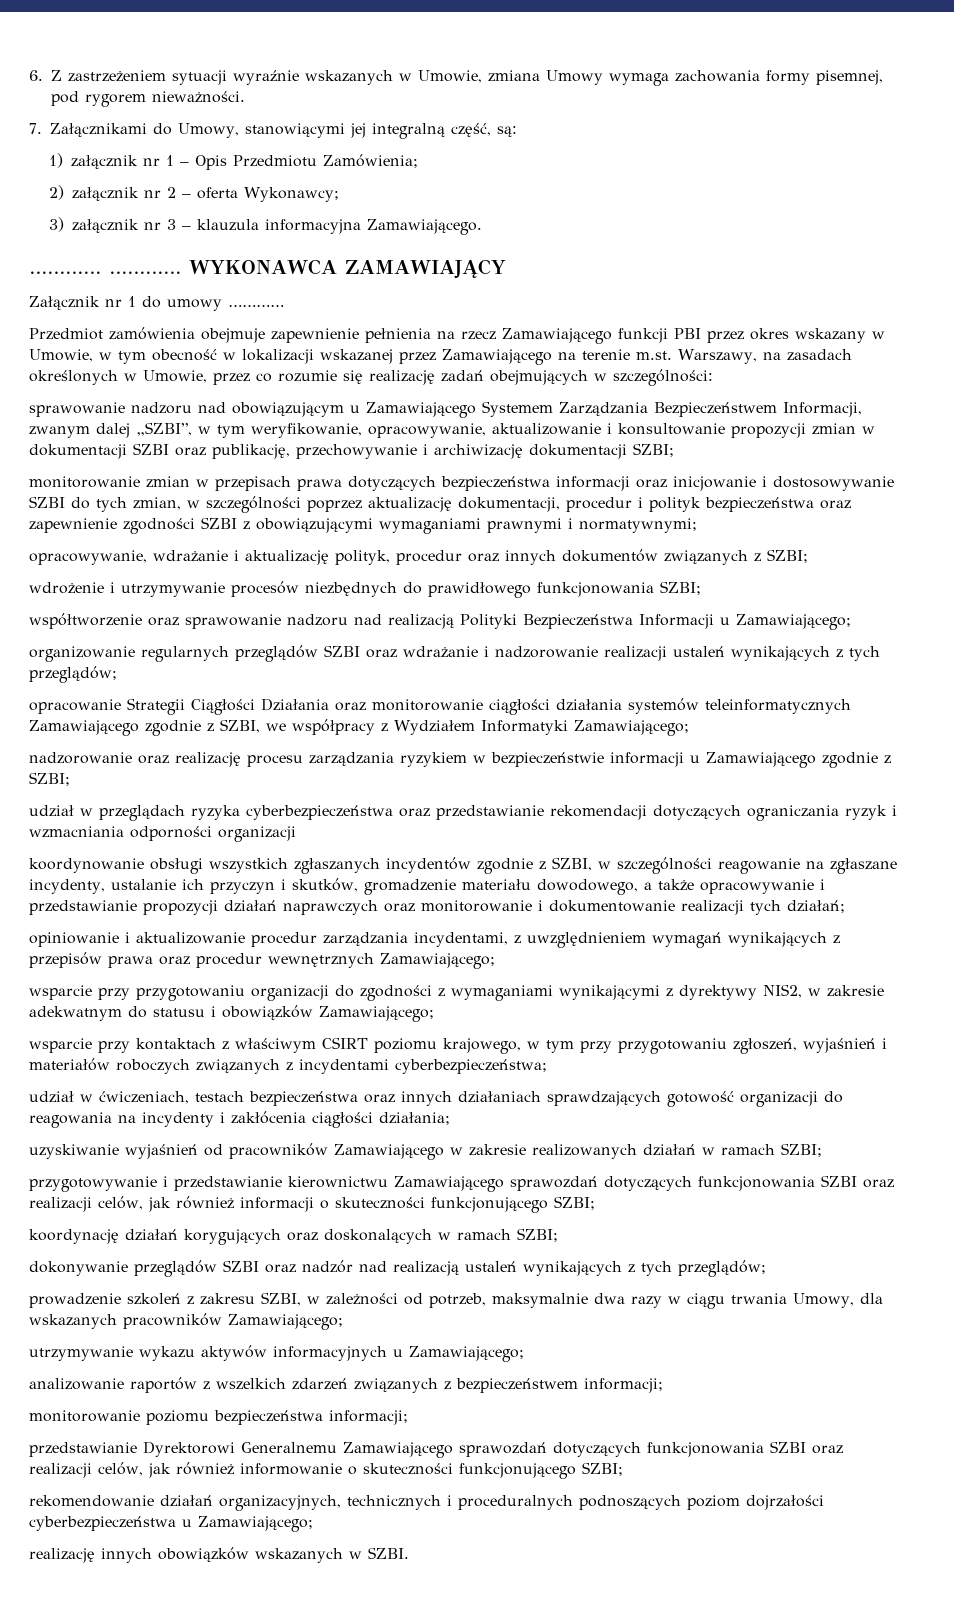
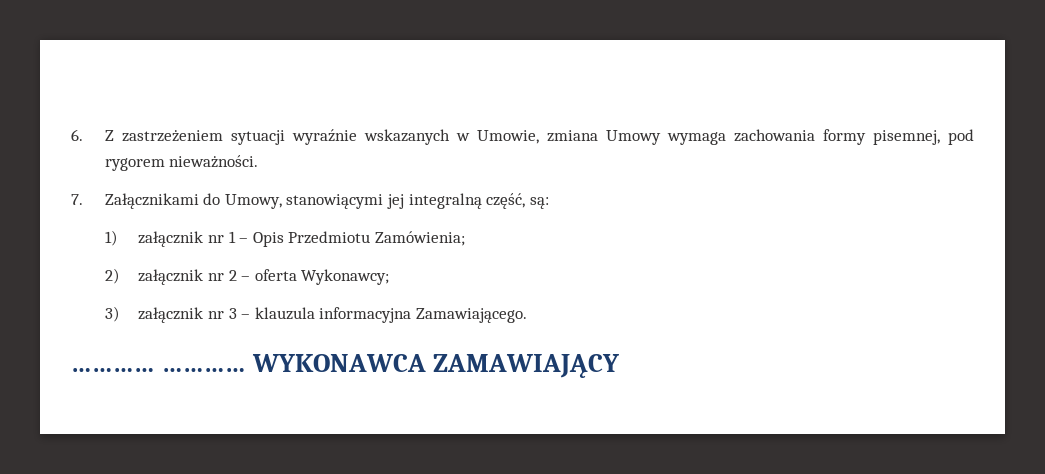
- Załącznik nr 1 do umowy …………
- Przedmiot zamówienia obejmuje zapewnienie pełnienia na rzecz Zamawiającego funkcji PBI przez okres wskazany w Umowie, w tym obecność w lokalizacji wskazanej przez Zamawiającego na terenie m.st. Warszawy, na zasadach określonych w Umowie, przez co rozumie się realizację zadań obejmujących w szczególności:
- sprawowanie nadzoru nad obowiązującym u Zamawiającego Systemem Zarządzania Bezpieczeństwem Informacji, zwanym dalej „SZBI”, w tym weryfikowanie, opracowywanie, aktualizowanie i konsultowanie propozycji zmian w dokumentacji SZBI oraz publikację, przechowywanie i archiwizację dokumentacji SZBI;
- monitorowanie zmian w przepisach prawa dotyczących bezpieczeństwa informacji oraz inicjowanie i dostosowywanie SZBI do tych zmian, w szczególności poprzez aktualizację dokumentacji, procedur i polityk bezpieczeństwa oraz zapewnienie zgodności SZBI z obowiązującymi wymaganiami prawnymi i normatywnymi;
- opracowywanie, wdrażanie i aktualizację polityk, procedur oraz innych dokumentów związanych z SZBI;
- wdrożenie i utrzymywanie procesów niezbędnych do prawidłowego funkcjonowania SZBI;
- współtworzenie oraz sprawowanie nadzoru nad realizacją Polityki Bezpieczeństwa Informacji u Zamawiającego;
- organizowanie regularnych przeglądów SZBI oraz wdrażanie i nadzorowanie realizacji ustaleń wynikających z tych przeglądów;
- opracowanie Strategii Ciągłości Działania oraz monitorowanie ciągłości działania systemów teleinformatycznych Zamawiającego zgodnie z SZBI, we współpracy z Wydziałem Informatyki Zamawiającego;
- nadzorowanie oraz realizację procesu zarządzania ryzykiem w bezpieczeństwie informacji u Zamawiającego zgodnie z SZBI;
- udział w przeglądach ryzyka cyberbezpieczeństwa oraz przedstawianie rekomendacji dotyczących ograniczania ryzyk i wzmacniania odporności organizacji
- koordynowanie obsługi wszystkich zgłaszanych incydentów zgodnie z SZBI, w szczególności reagowanie na zgłaszane incydenty, ustalanie ich przyczyn i skutków, gromadzenie materiału dowodowego, a także opracowywanie i przedstawianie propozycji działań naprawczych oraz monitorowanie i dokumentowanie realizacji tych działań;
- opiniowanie i aktualizowanie procedur zarządzania incydentami, z uwzględnieniem wymagań wynikających z przepisów prawa oraz procedur wewnętrznych Zamawiającego;
- wsparcie przy przygotowaniu organizacji do zgodności z wymaganiami wynikającymi z dyrektywy NIS2, w zakresie adekwatnym do statusu i obowiązków Zamawiającego;
- wsparcie przy kontaktach z właściwym CSIRT poziomu krajowego, w tym przy przygotowaniu zgłoszeń, wyjaśnień i materiałów roboczych związanych z incydentami cyberbezpieczeństwa;
- udział w ćwiczeniach, testach bezpieczeństwa oraz innych działaniach sprawdzających gotowość organizacji do reagowania na incydenty i zakłócenia ciągłości działania;
- uzyskiwanie wyjaśnień od pracowników Zamawiającego w zakresie realizowanych działań w ramach SZBI;
- przygotowywanie i przedstawianie kierownictwu Zamawiającego sprawozdań dotyczących funkcjonowania SZBI oraz realizacji celów, jak również informacji o skuteczności funkcjonującego SZBI;
- koordynację działań korygujących oraz doskonalących w ramach SZBI;
- dokonywanie przeglądów SZBI oraz nadzór nad realizacją ustaleń wynikających z tych przeglądów;
- prowadzenie szkoleń z zakresu SZBI, w zależności od potrzeb, maksymalnie dwa razy w ciągu trwania Umowy, dla wskazanych pracowników Zamawiającego;
- utrzymywanie wykazu aktywów informacyjnych u Zamawiającego;
- analizowanie raportów z wszelkich zdarzeń związanych z bezpieczeństwem informacji;
- monitorowanie poziomu bezpieczeństwa informacji;
- przedstawianie Dyrektorowi Generalnemu Zamawiającego sprawozdań dotyczących funkcjonowania SZBI oraz realizacji celów, jak również informowanie o skuteczności funkcjonującego SZBI;
- rekomendowanie działań organizacyjnych, technicznych i proceduralnych podnoszących poziom dojrzałości cyberbezpieczeństwa u Zamawiającego;
- realizację innych obowiązków wskazanych w SZBI.

